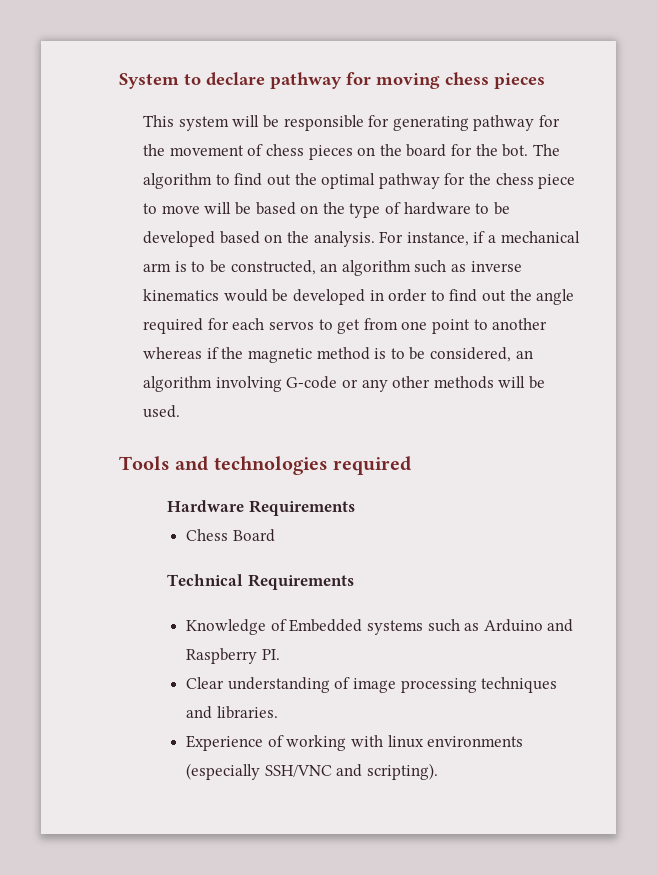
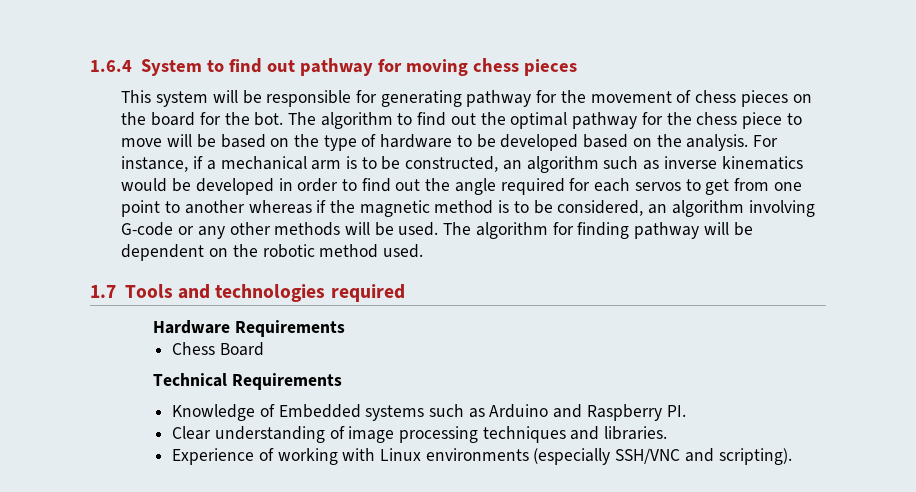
- System to declare pathway for moving chess pieces
+ 1.6.4 System to find out pathway for moving chess pieces
- For instance, if a mechanical arm is to be constructed, an algorithm such as inverse kinematics would be developed in order to find out the angle required for each servos to get from one point to another whereas if the magnetic method is to be considered, an algorithm involving G-code or any other methods will be used.
- Tools and technologies required
+ For instance, if a mechanical arm is to be constructed, an algorithm such as inverse kinematics would be developed in order to find out the angle required for each servos to get from one point to another whereas if the magnetic method is to be considered, an algorithm involving G-code or any other methods will be used. The algorithm for finding pathway will be dependent on the robotic method used.
+ 1.7 Tools and technologies required
- Experience of working with linux environments (especially SSH/VNC and scripting).
+ Experience of working with Linux environments (especially SSH/VNC and scripting).

